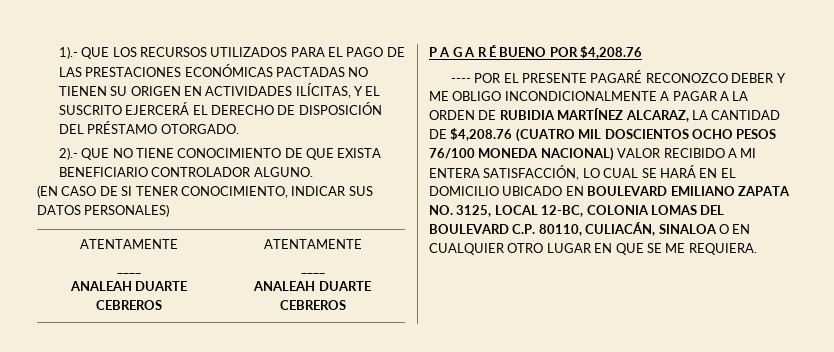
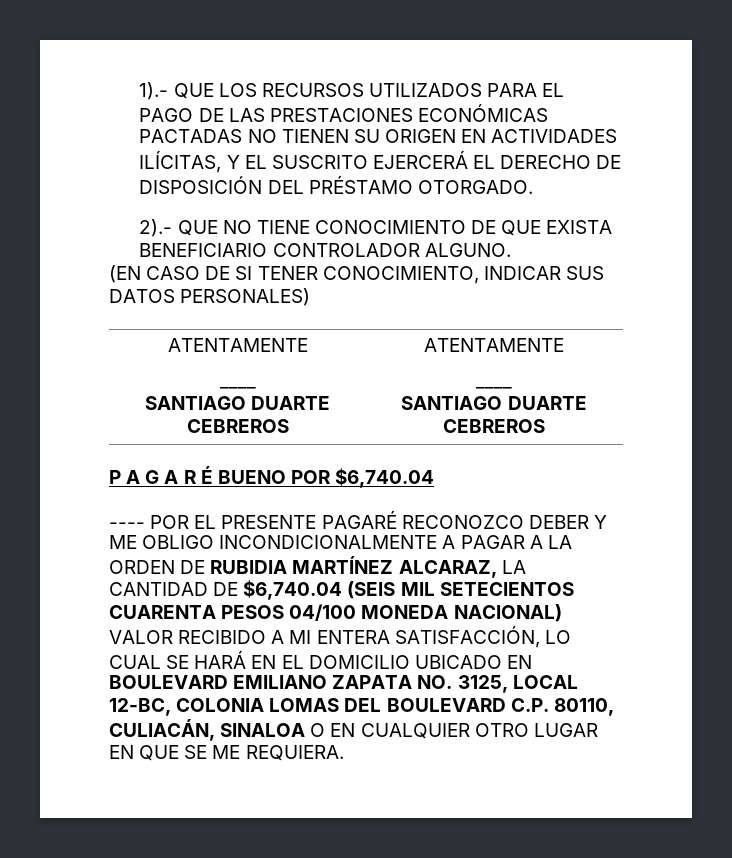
  (EN CASO DE SI TENER CONOCIMIENTO, INDICAR SUS DATOS PERSONALES)
  ATENTAMENTE
  ____
- ANALEAH DUARTE CEBREROS | ATENTAMENTE
+ SANTIAGO DUARTE CEBREROS | ATENTAMENTE
  ____
- ANALEAH DUARTE CEBREROS
+ SANTIAGO DUARTE CEBREROS
- P A G A R É BUENO POR $4,208.76
+ P A G A R É BUENO POR $6,740.04
- ---- POR EL PRESENTE PAGARÉ RECONOZCO DEBER Y ME OBLIGO INCONDICIONALMENTE A PAGAR A LA ORDEN DE RUBIDIA MARTÍNEZ ALCARAZ, LA CANTIDAD DE $4,208.76 (CUATRO MIL DOSCIENTOS OCHO PESOS 76/100 MONEDA NACIONAL) VALOR RECIBIDO A MI ENTERA SATISFACCIÓN, LO CUAL SE HARÁ EN EL DOMICILIO UBICADO EN BOULEVARD EMILIANO ZAPATA NO. 3125, LOCAL 12-BC, COLONIA LOMAS DEL BOULEVARD C.P. 80110, CULIACÁN, SINALOA O EN CUALQUIER OTRO LUGAR EN QUE SE ME REQUIERA.
+ ---- POR EL PRESENTE PAGARÉ RECONOZCO DEBER Y ME OBLIGO INCONDICIONALMENTE A PAGAR A LA ORDEN DE RUBIDIA MARTÍNEZ ALCARAZ, LA CANTIDAD DE $6,740.04 (SEIS MIL SETECIENTOS CUARENTA PESOS 04/100 MONEDA NACIONAL) VALOR RECIBIDO A MI ENTERA SATISFACCIÓN, LO CUAL SE HARÁ EN EL DOMICILIO UBICADO EN BOULEVARD EMILIANO ZAPATA NO. 3125, LOCAL 12-BC, COLONIA LOMAS DEL BOULEVARD C.P. 80110, CULIACÁN, SINALOA O EN CUALQUIER OTRO LUGAR EN QUE SE ME REQUIERA.

